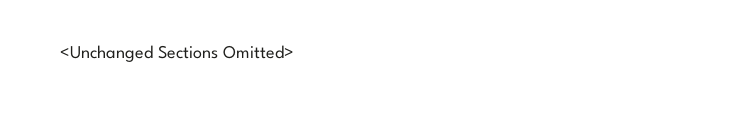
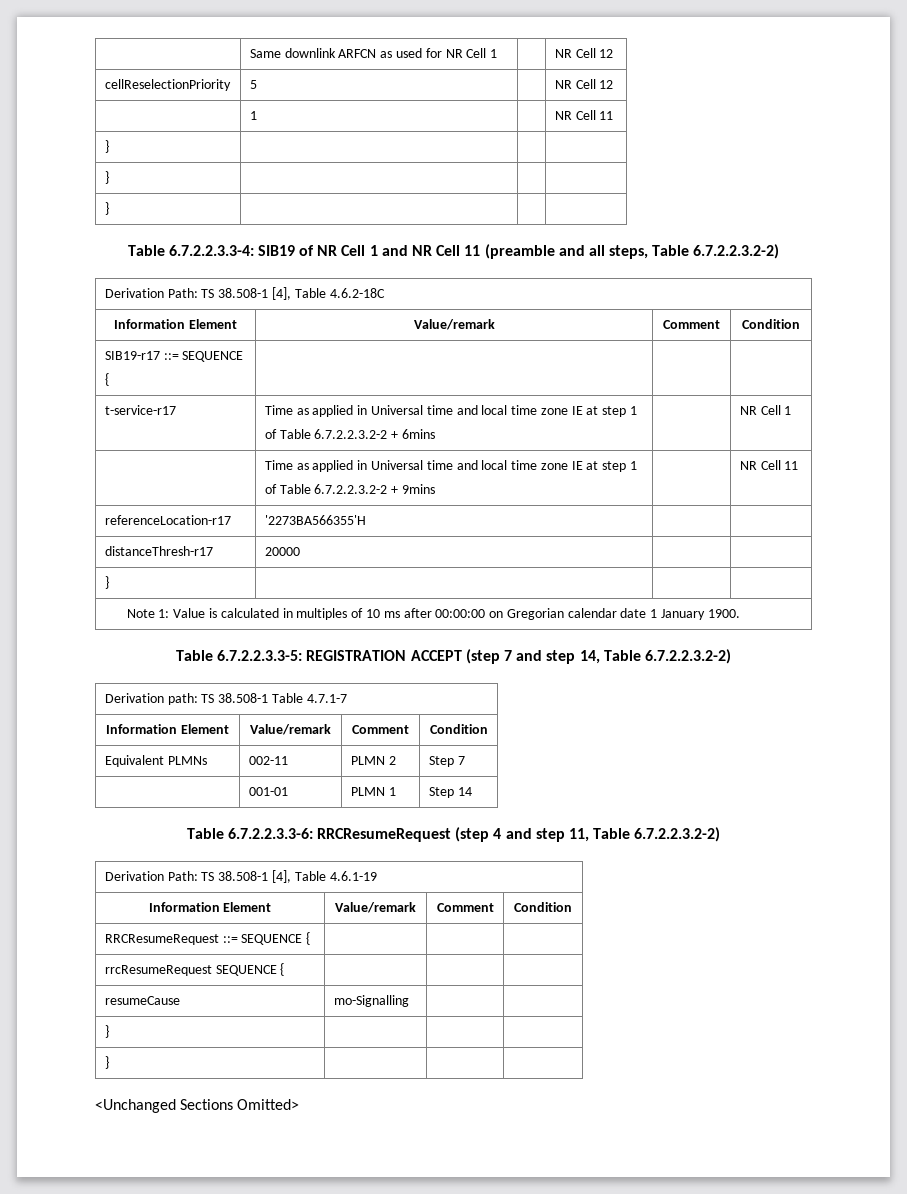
+ | Same downlink ARFCN as used for NR Cell 1 | | NR Cell 12
+ cellReselectionPriority | 5 | | NR Cell 12
+ | 1 | | NR Cell 11
+ } | | |
+ } | | |
+ } | | |
+ Table 6.7.2.2.3.3-4: SIB19 of NR Cell 1 and NR Cell 11 (preamble and all steps, Table 6.7.2.2.3.2-2)
+ Derivation Path: TS 38.508-1 [4], Table 4.6.2-18C
+ Information Element | Value/remark | Comment | Condition
+ SIB19-r17 ::= SEQUENCE { | | |
+ t-service-r17 | Time as applied in Universal time and local time zone IE at step 1 of Table 6.7.2.2.3.2-2 + 6mins | | NR Cell 1
+ | Time as applied in Universal time and local time zone IE at step 1 of Table 6.7.2.2.3.2-2 + 9mins | | NR Cell 11
+ referenceLocation-r17 | '2273BA566355'H | |
+ distanceThresh-r17 | 20000 | |
+ } | | |
+ Note 1: Value is calculated in multiples of 10 ms after 00:00:00 on Gregorian calendar date 1 January 1900.
+ Table 6.7.2.2.3.3-5: REGISTRATION ACCEPT (step 7 and step 14, Table 6.7.2.2.3.2-2)
+ Derivation path: TS 38.508-1 Table 4.7.1-7
+ Information Element | Value/remark | Comment | Condition
+ Equivalent PLMNs | 002-11 | PLMN 2 | Step 7
+ | 001-01 | PLMN 1 | Step 14
+ Table 6.7.2.2.3.3-6: RRCResumeRequest (step 4 and step 11, Table 6.7.2.2.3.2-2)
+ Derivation Path: TS 38.508-1 [4], Table 4.6.1-19
+ Information Element | Value/remark | Comment | Condition
+ RRCResumeRequest ::= SEQUENCE { | | |
+ rrcResumeRequest SEQUENCE { | | |
+ resumeCause | mo-Signalling | |
+ } | | |
+ } | | |

